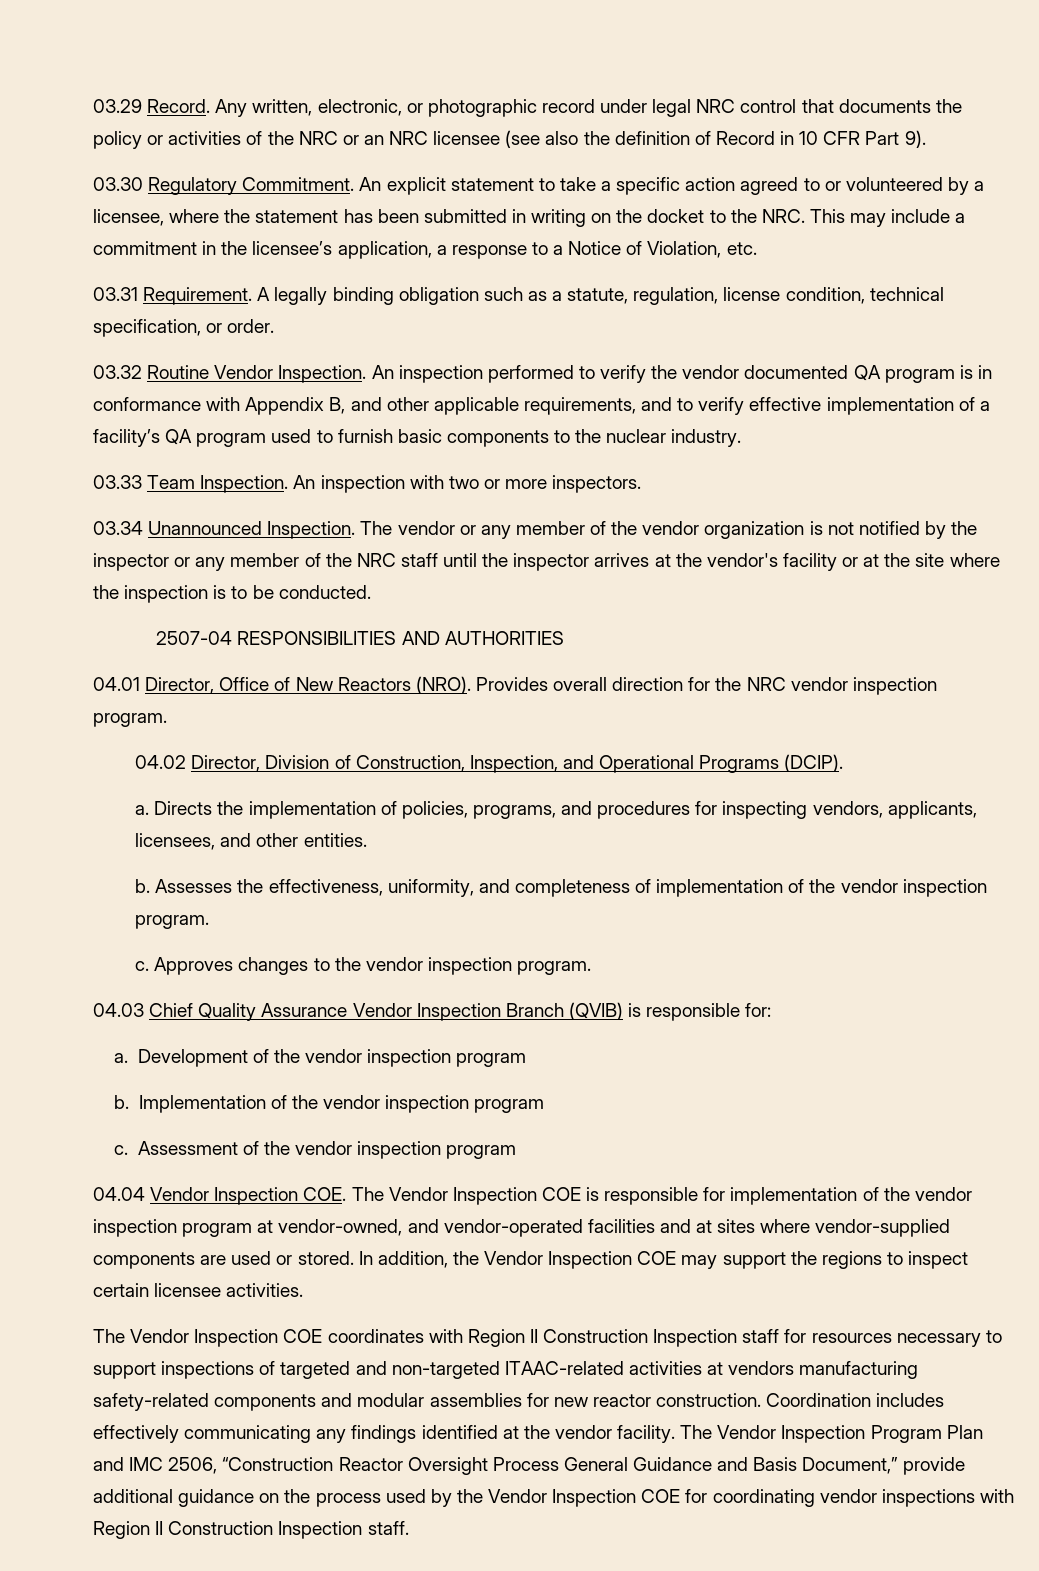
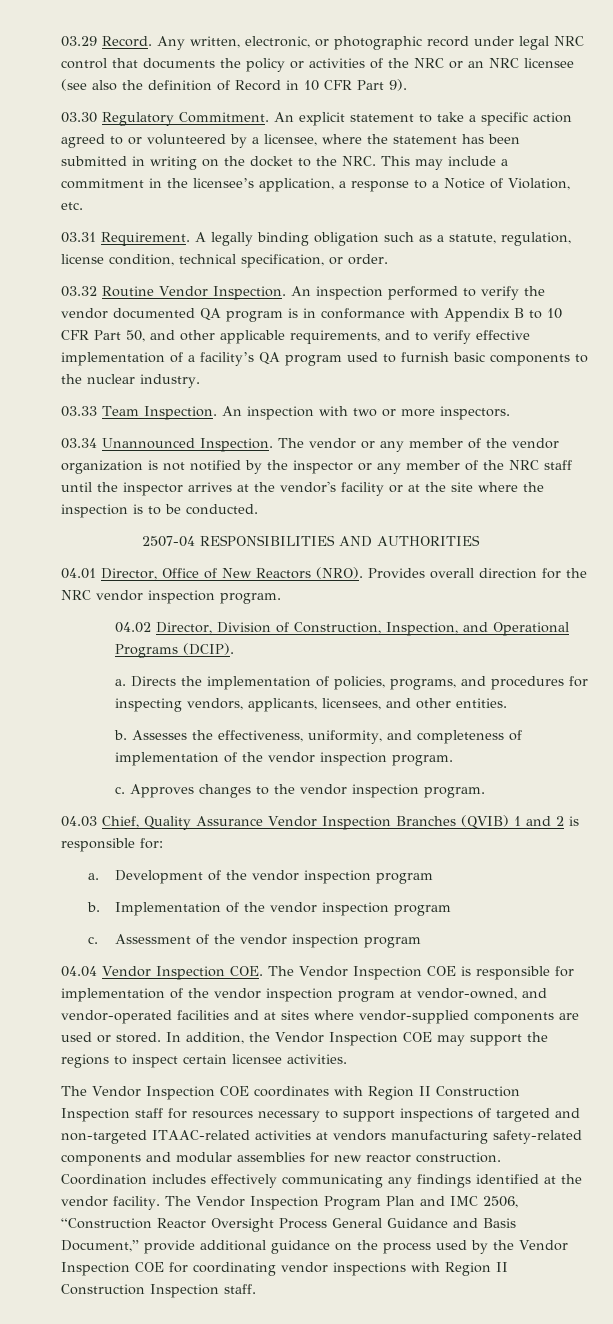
- An inspection performed to verify the vendor documented QA program is in conformance with Appendix B, and other applicable requirements, and to verify effective implementation of a facility’s QA program used to furnish basic components to the nuclear industry.
+ An inspection performed to verify the vendor documented QA program is in conformance with Appendix B to 10 CFR Part 50, and other applicable requirements, and to verify effective implementation of a facility’s QA program used to furnish basic components to the nuclear industry.
- 04.03 Chief Quality Assurance Vendor Inspection Branch (QVIB) is responsible for:
+ 04.03 Chief, Quality Assurance Vendor Inspection Branches (QVIB) 1 and 2 is responsible for:

